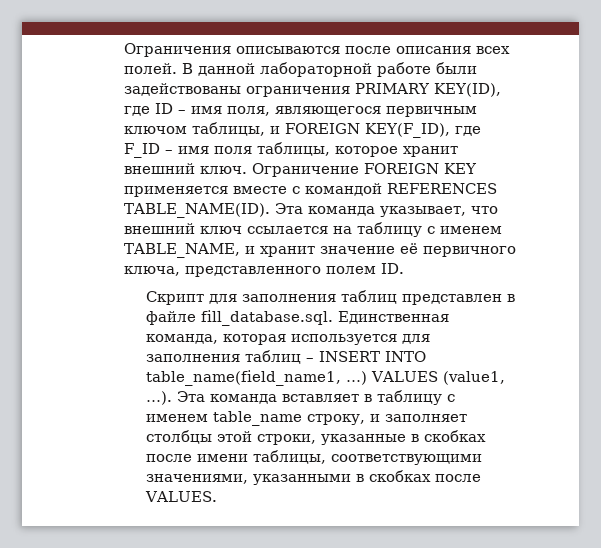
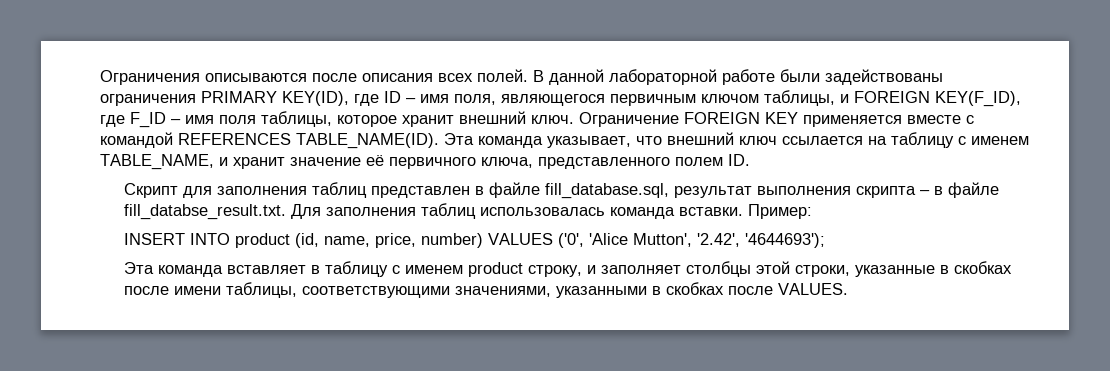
- Скрипт для заполнения таблиц представлен в файле fill_database.sql. Единственная команда, которая используется для заполнения таблиц – INSERT INTO table_name(field_name1, …) VALUES (value1, …). Эта команда вставляет в таблицу с именем table_name строку, и заполняет столбцы этой строки, указанные в скобках после имени таблицы, соответствующими значениями, указанными в скобках после VALUES.
+ Скрипт для заполнения таблиц представлен в файле fill_database.sql, результат выполнения скрипта – в файле fill_databse_result.txt. Для заполнения таблиц использовалась команда вставки. Пример:
+ INSERT INTO product (id, name, price, number) VALUES ('0', 'Alice Mutton', '2.42', '4644693');
+ Эта команда вставляет в таблицу с именем product строку, и заполняет столбцы этой строки, указанные в скобках после имени таблицы, соответствующими значениями, указанными в скобках после VALUES.

